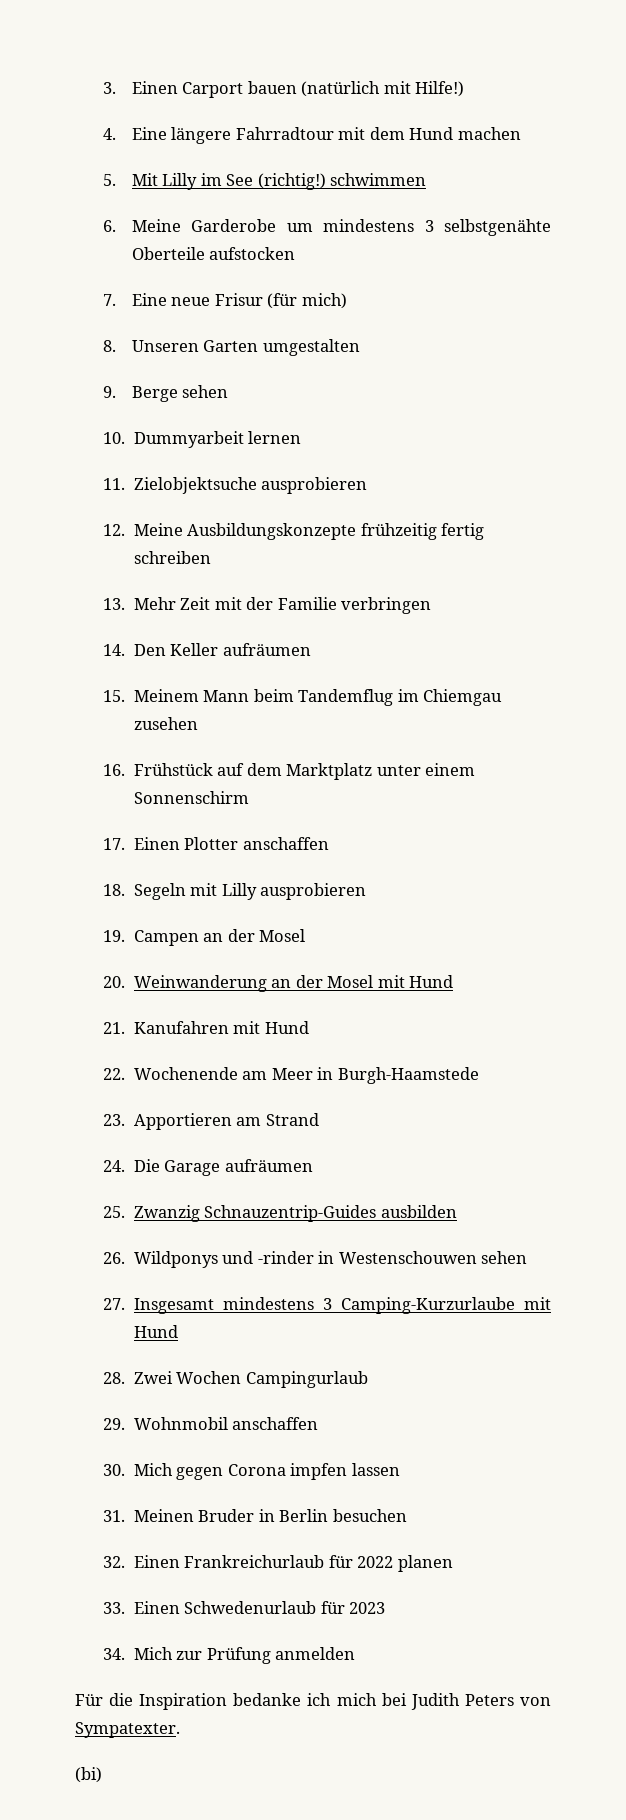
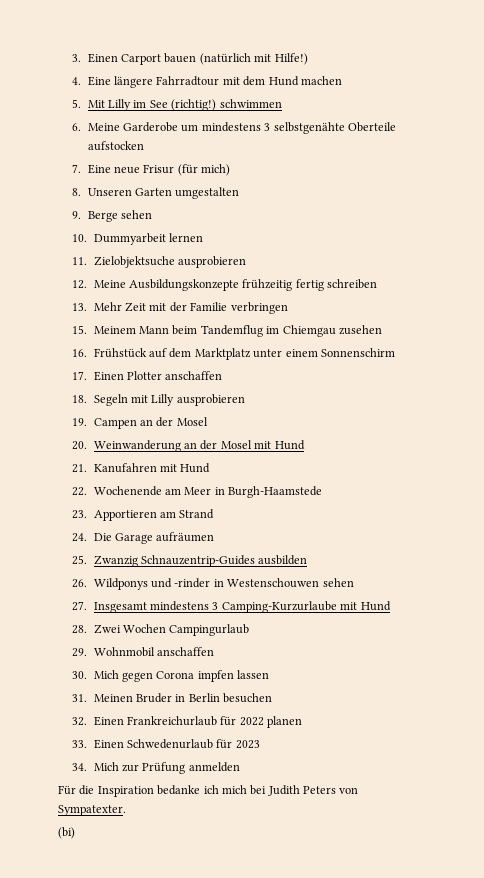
- 14. Den Keller aufräumen

